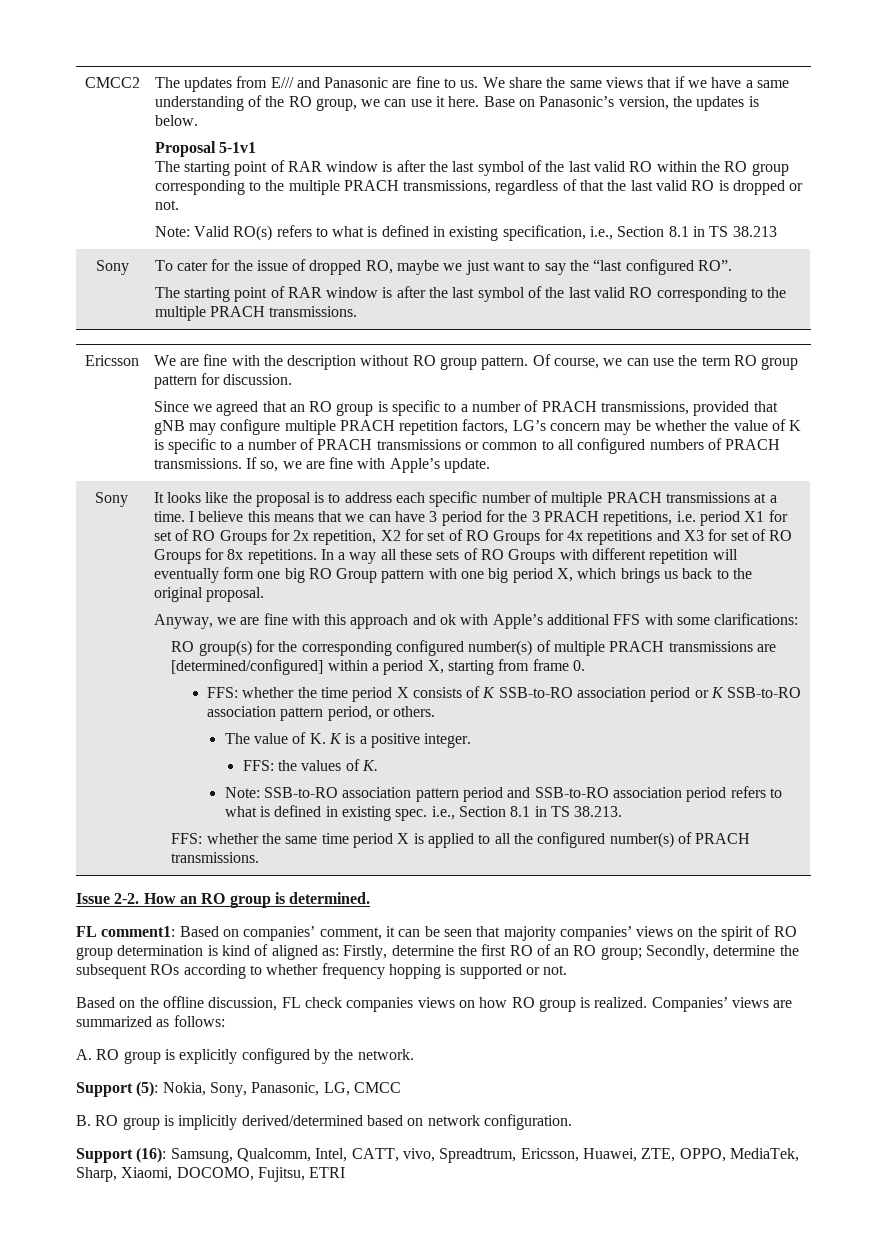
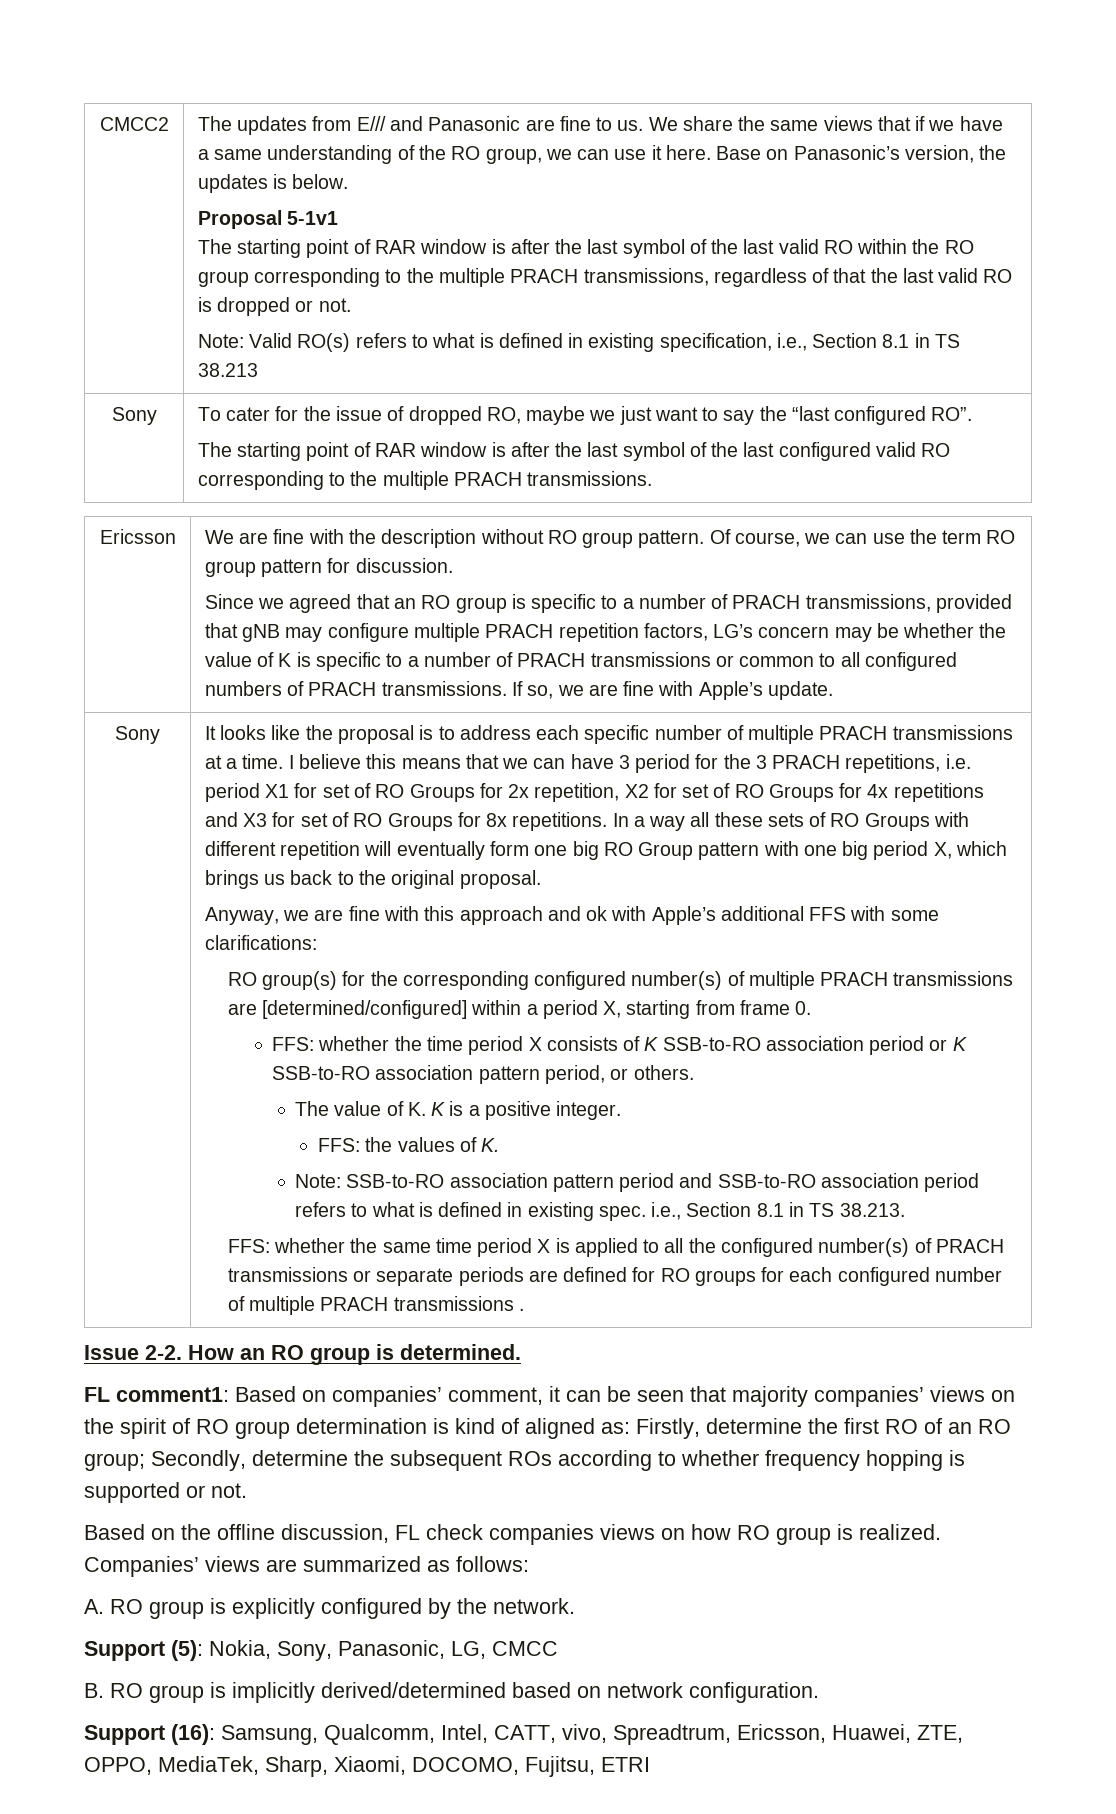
- The starting point of RAR window is after the last symbol of the last valid RO corresponding to the multiple PRACH transmissions.
+ The starting point of RAR window is after the last symbol of the last configured valid RO corresponding to the multiple PRACH transmissions.
- FFS: whether the same time period X is applied to all the configured number(s) of PRACH transmissions.
+ FFS: whether the same time period X is applied to all the configured number(s) of PRACH transmissions or separate periods are defined for RO groups for each configured number of multiple PRACH transmissions .

